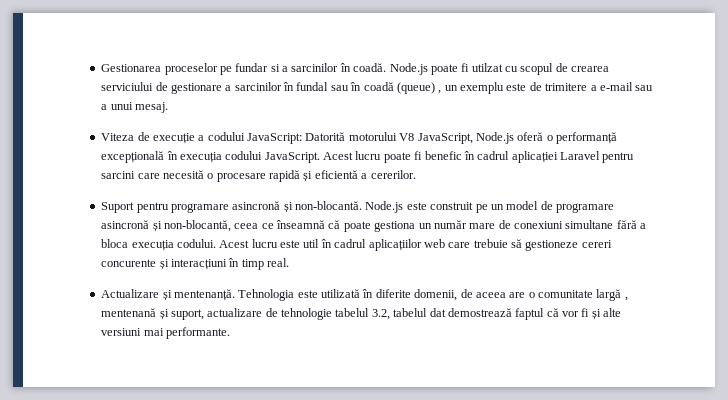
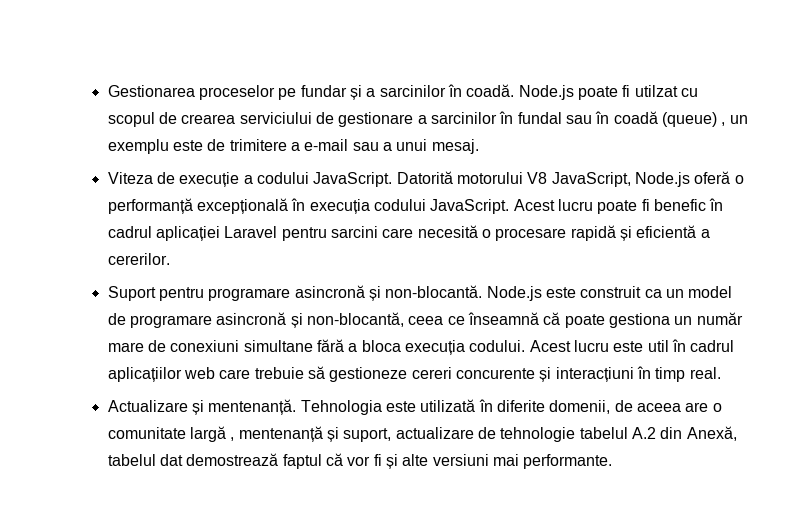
- Gestionarea proceselor pe fundar si a sarcinilor în coadă.
+ Gestionarea proceselor pe fundar și a sarcinilor în coadă.
- Viteza de execuție a codului JavaScript: Datorită motorului V8 JavaScript, Node.js oferă o performanță excepțională în execuția codului JavaScript.
+ Viteza de execuție a codului JavaScript. Datorită motorului V8 JavaScript, Node.js oferă o performanță excepțională în execuția codului JavaScript.
- Node.js este construit pe un model de programare asincronă și non-blocantă, ceea ce înseamnă că poate gestiona un număr mare de conexiuni simultane fără a bloca execuția codului.
+ Node.js este construit ca un model de programare asincronă și non-blocantă, ceea ce înseamnă că poate gestiona un număr mare de conexiuni simultane fără a bloca execuția codului.
- Tehnologia este utilizată în diferite domenii, de aceea are o comunitate largă , mentenană și suport, actualizare de tehnologie tabelul 3.2, tabelul dat demostrează faptul că vor fi și alte versiuni mai performante.
+ Tehnologia este utilizată în diferite domenii, de aceea are o comunitate largă , mentenanță și suport, actualizare de tehnologie tabelul A.2 din Anexă, tabelul dat demostrează faptul că vor fi și alte versiuni mai performante.

